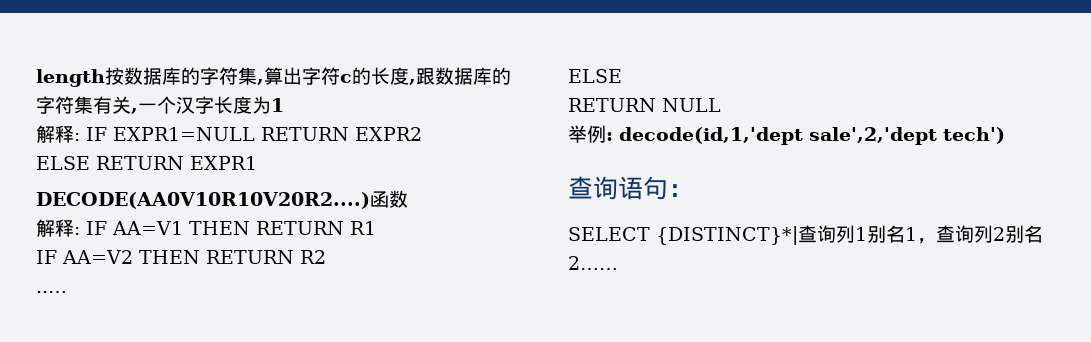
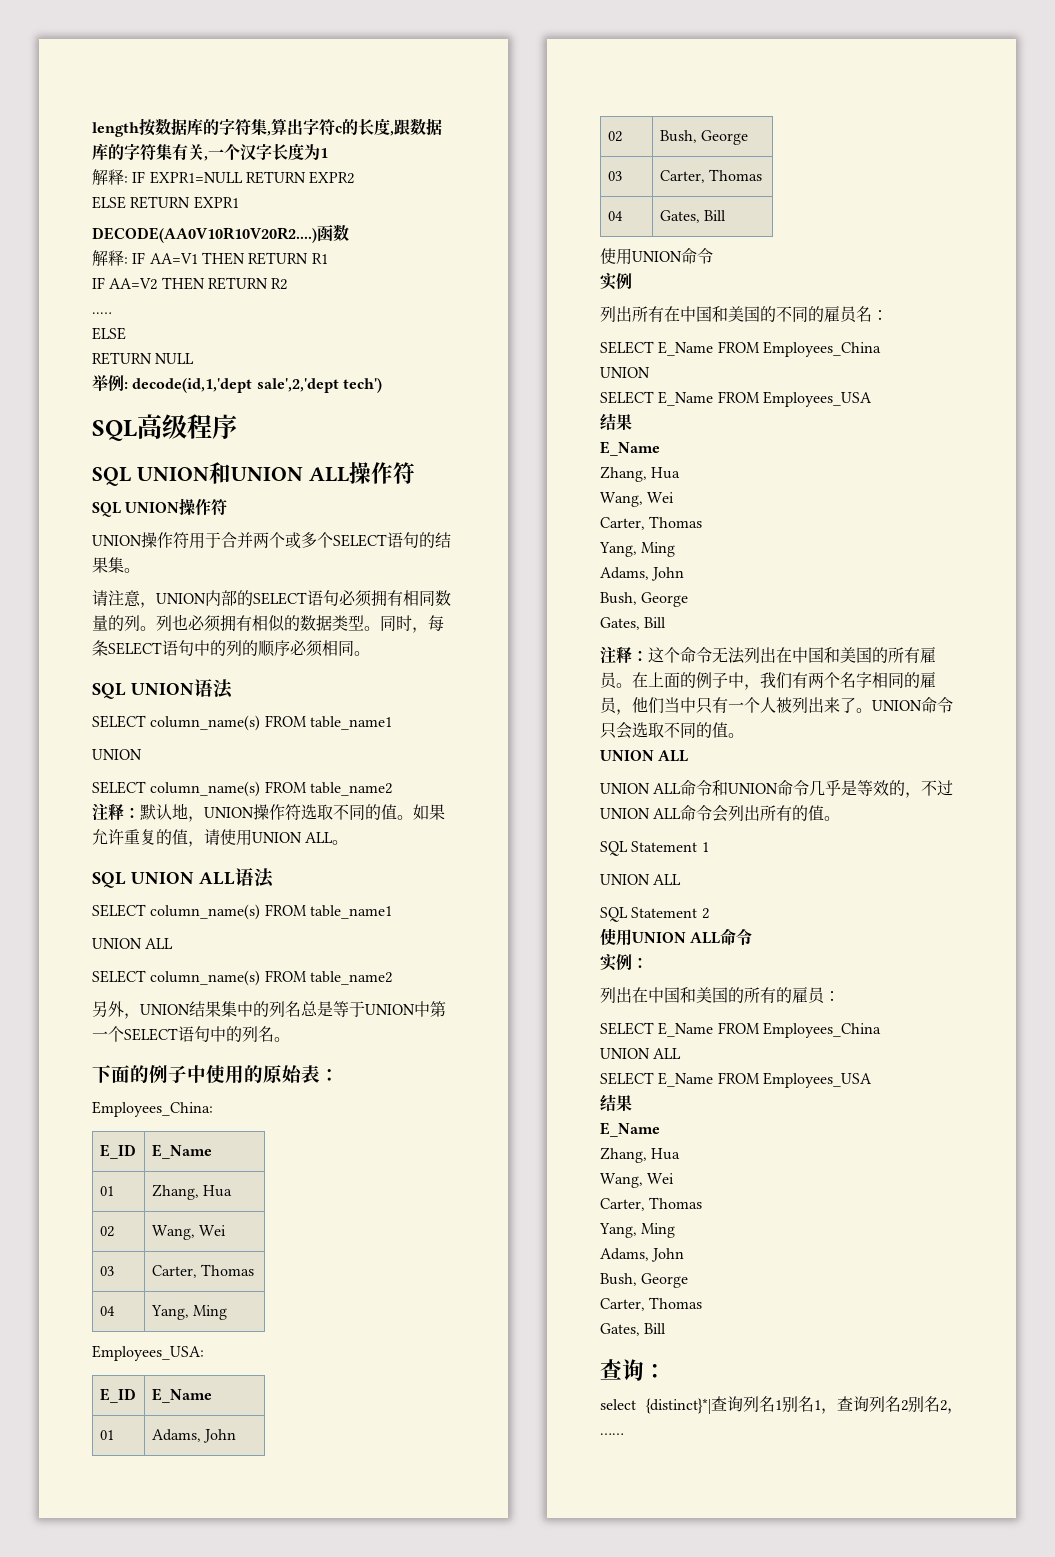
- 查询语句：
- SELECT {DISTINCT}*|查询列1别名1，查询列2别名2……
+ SQL高级程序
+ SQL UNION和UNION ALL操作符
+ SQL UNION操作符
+ UNION操作符用于合并两个或多个SELECT语句的结果集。
+ 请注意，UNION内部的SELECT语句必须拥有相同数量的列。列也必须拥有相似的数据类型。同时，每条SELECT语句中的列的顺序必须相同。
+ SQL UNION语法
+ SELECT column_name(s) FROM table_name1
+ UNION
+ SELECT column_name(s) FROM table_name2
+ 注释：默认地，UNION操作符选取不同的值。如果允许重复的值，请使用UNION ALL。
+ SQL UNION ALL语法
+ SELECT column_name(s) FROM table_name1
+ UNION ALL
+ SELECT column_name(s) FROM table_name2
+ 另外，UNION结果集中的列名总是等于UNION中第一个SELECT语句中的列名。
+ 下面的例子中使用的原始表：
+ Employees_China:
+ E_ID | E_Name
+ 01 | Zhang, Hua
+ 02 | Wang, Wei
+ 03 | Carter, Thomas
+ 04 | Yang, Ming
+ Employees_USA:
+ E_ID | E_Name
+ 01 | Adams, John
+ 02 | Bush, George
+ 03 | Carter, Thomas
+ 04 | Gates, Bill
+ 使用UNION命令
+ 实例
+ 列出所有在中国和美国的不同的雇员名：
+ SELECT E_Name FROM Employees_China
+ UNION
+ SELECT E_Name FROM Employees_USA
+ 结果
+ E_Name
+ Zhang, Hua
+ Wang, Wei
+ Carter, Thomas
+ Yang, Ming
+ Adams, John
+ Bush, George
+ Gates, Bill
+ 注释：这个命令无法列出在中国和美国的所有雇员。在上面的例子中，我们有两个名字相同的雇员，他们当中只有一个人被列出来了。UNION命令只会选取不同的值。
+ UNION ALL
+ UNION ALL命令和UNION命令几乎是等效的，不过UNION ALL命令会列出所有的值。
+ SQL Statement 1
+ UNION ALL
+ SQL Statement 2
+ 使用UNION ALL命令
+ 实例：
+ 列出在中国和美国的所有的雇员：
+ SELECT E_Name FROM Employees_China
+ UNION ALL
+ SELECT E_Name FROM Employees_USA
+ 结果
+ E_Name
+ Zhang, Hua
+ Wang, Wei
+ Carter, Thomas
+ Yang, Ming
+ Adams, John
+ Bush, George
+ Carter, Thomas
+ Gates, Bill
+ 查询：
+ select {distinct}*|查询列名1别名1，查询列名2别名2，……

